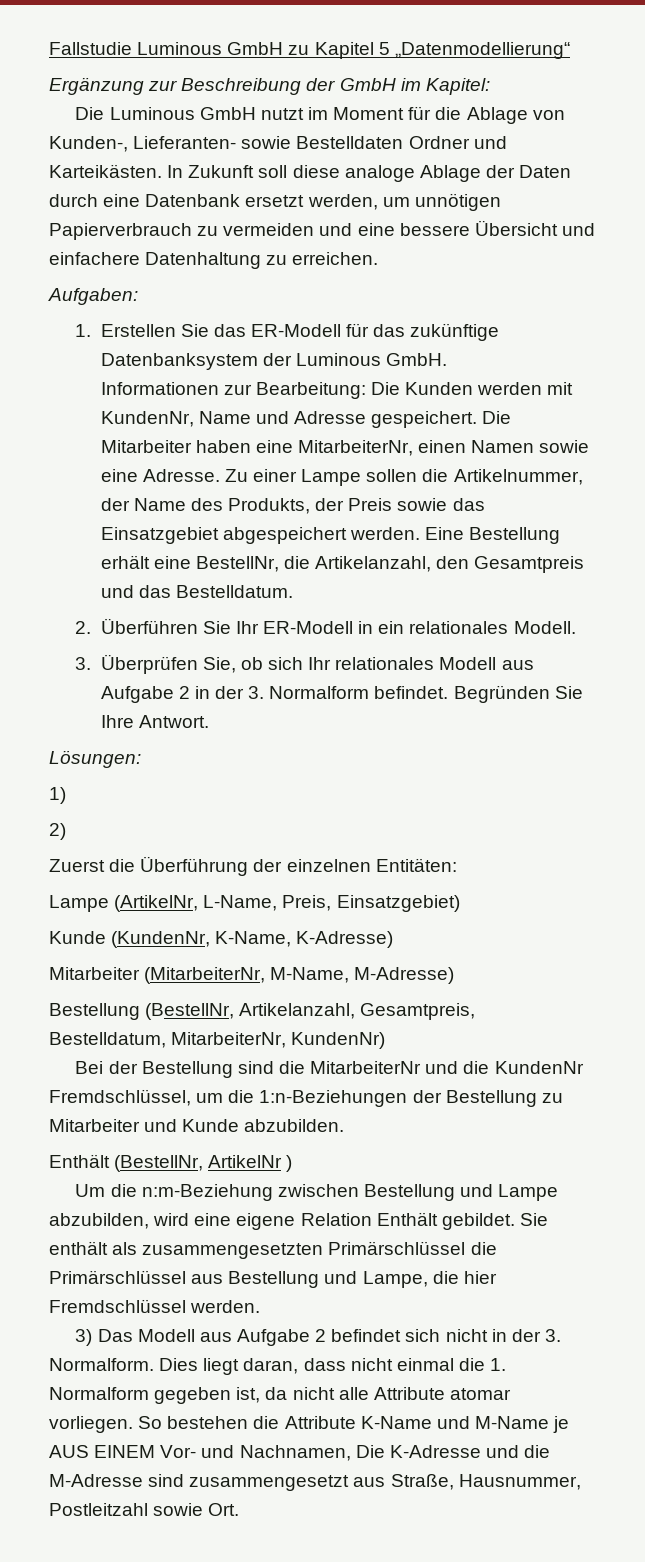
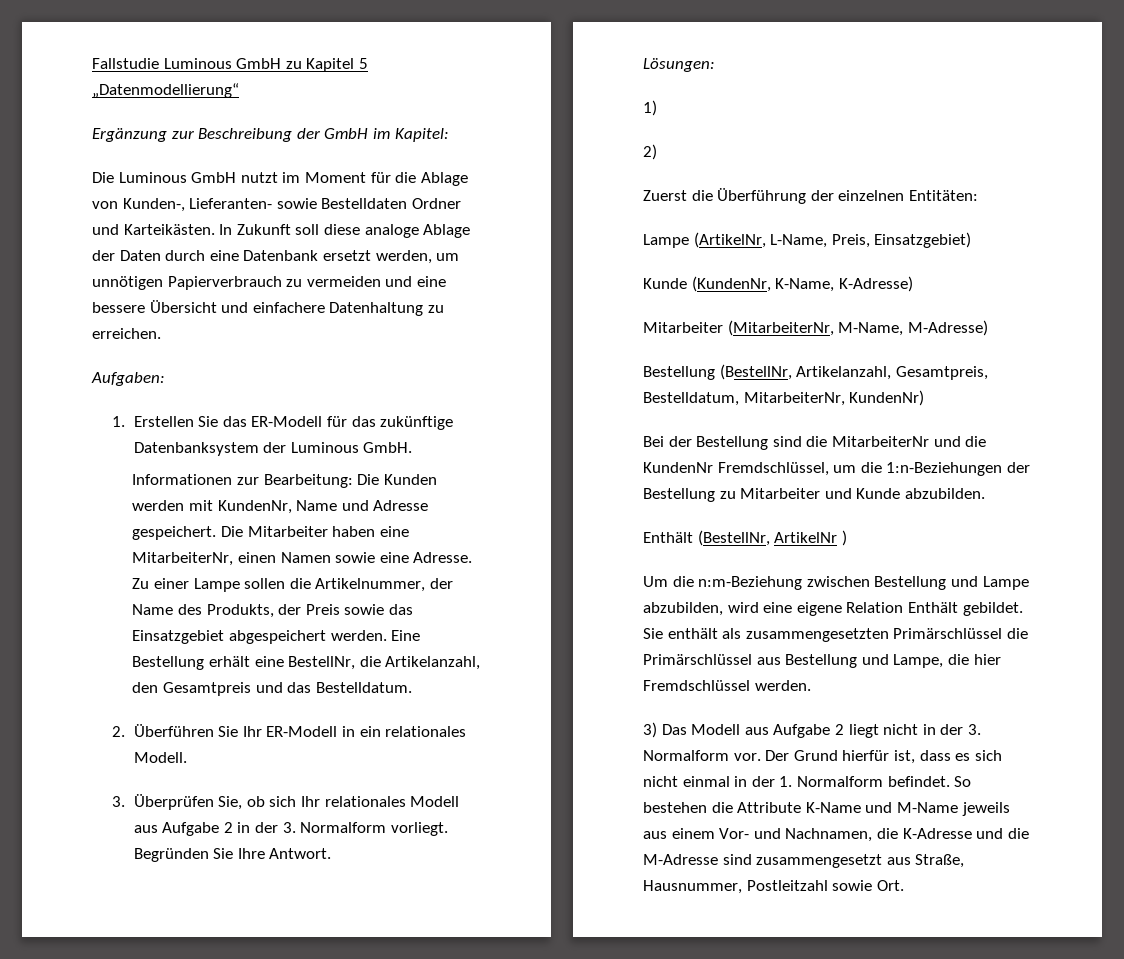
- 3. Überprüfen Sie, ob sich Ihr relationales Modell aus Aufgabe 2 in der 3. Normalform befindet.
+ 3. Überprüfen Sie, ob sich Ihr relationales Modell aus Aufgabe 2 in der 3. Normalform vorliegt.
- 3) Das Modell aus Aufgabe 2 befindet sich nicht in der 3. Normalform. Dies liegt daran, dass nicht einmal die 1. Normalform gegeben ist, da nicht alle Attribute atomar vorliegen.
+ 3) Das Modell aus Aufgabe 2 liegt nicht in der 3. Normalform vor. Der Grund hierfür ist, dass es sich nicht einmal in der 1. Normalform befindet.
- So bestehen die Attribute K-Name und M-Name je AUS EINEM Vor- und Nachnamen, Die K-Adresse und die M-Adresse sind zusammengesetzt aus Straße, Hausnummer, Postleitzahl sowie Ort.
+ So bestehen die Attribute K-Name und M-Name jeweils aus einem Vor- und Nachnamen, die K-Adresse und die M-Adresse sind zusammengesetzt aus Straße, Hausnummer, Postleitzahl sowie Ort.

